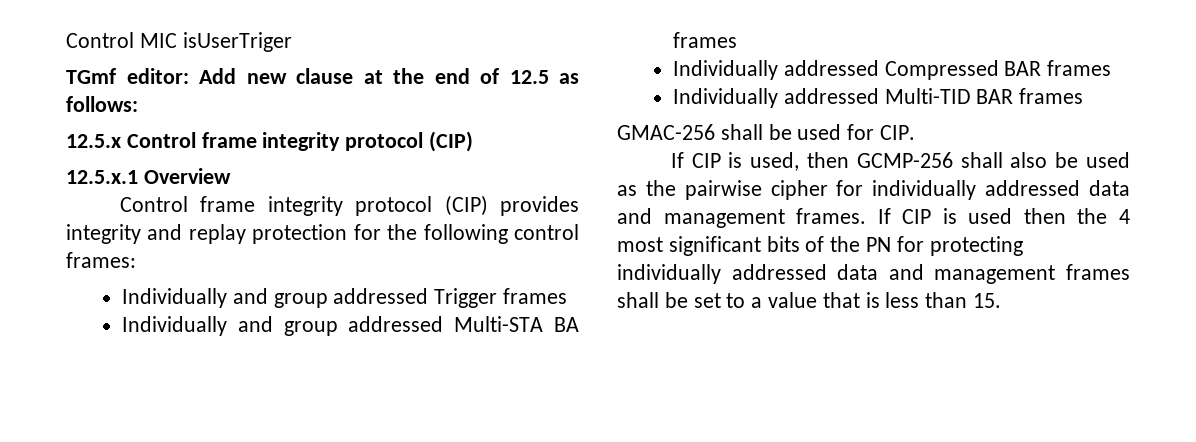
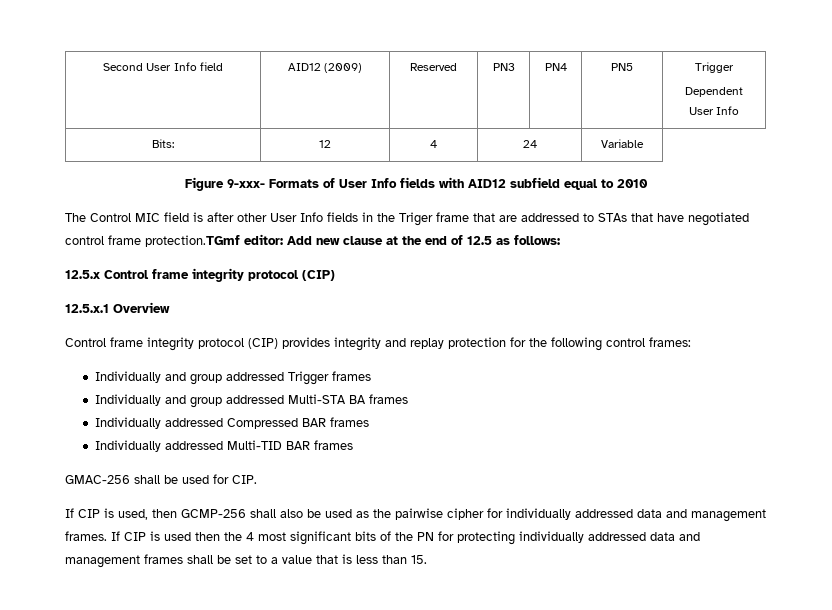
- Control MIC isUserTriger
- TGmf editor: Add new clause at the end of 12.5 as follows:
+ Second User Info field | AID12 (2009) | Reserved | PN3 | PN4 | PN5 | Trigger
+ Dependent
+ User Info
+ Bits: | 12 | 4 | 24 | Variable
+ Figure 9-xxx- Formats of User Info fields with AID12 subfield equal to 2010
+ The Control MIC field is after other User Info fields in the Triger frame that are addressed to STAs that have negotiated control frame protection.TGmf editor: Add new clause at the end of 12.5 as follows:

